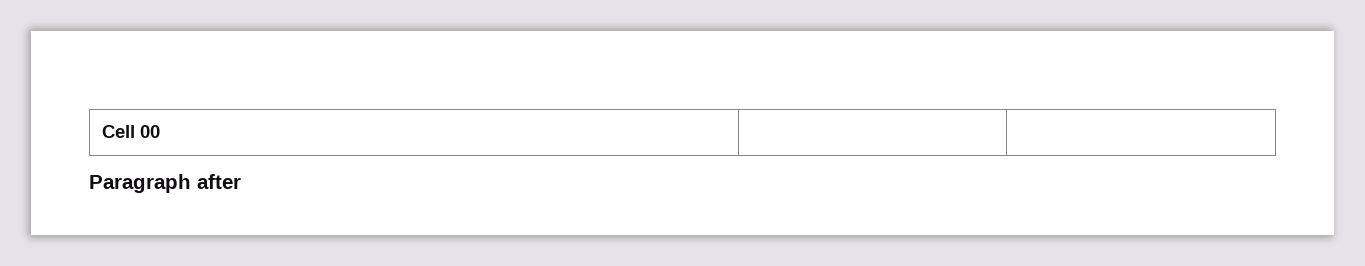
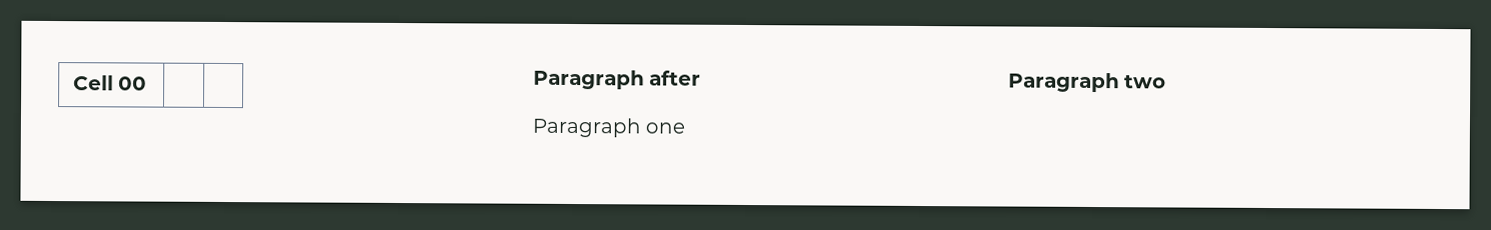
+ Paragraph one
+ Paragraph two

